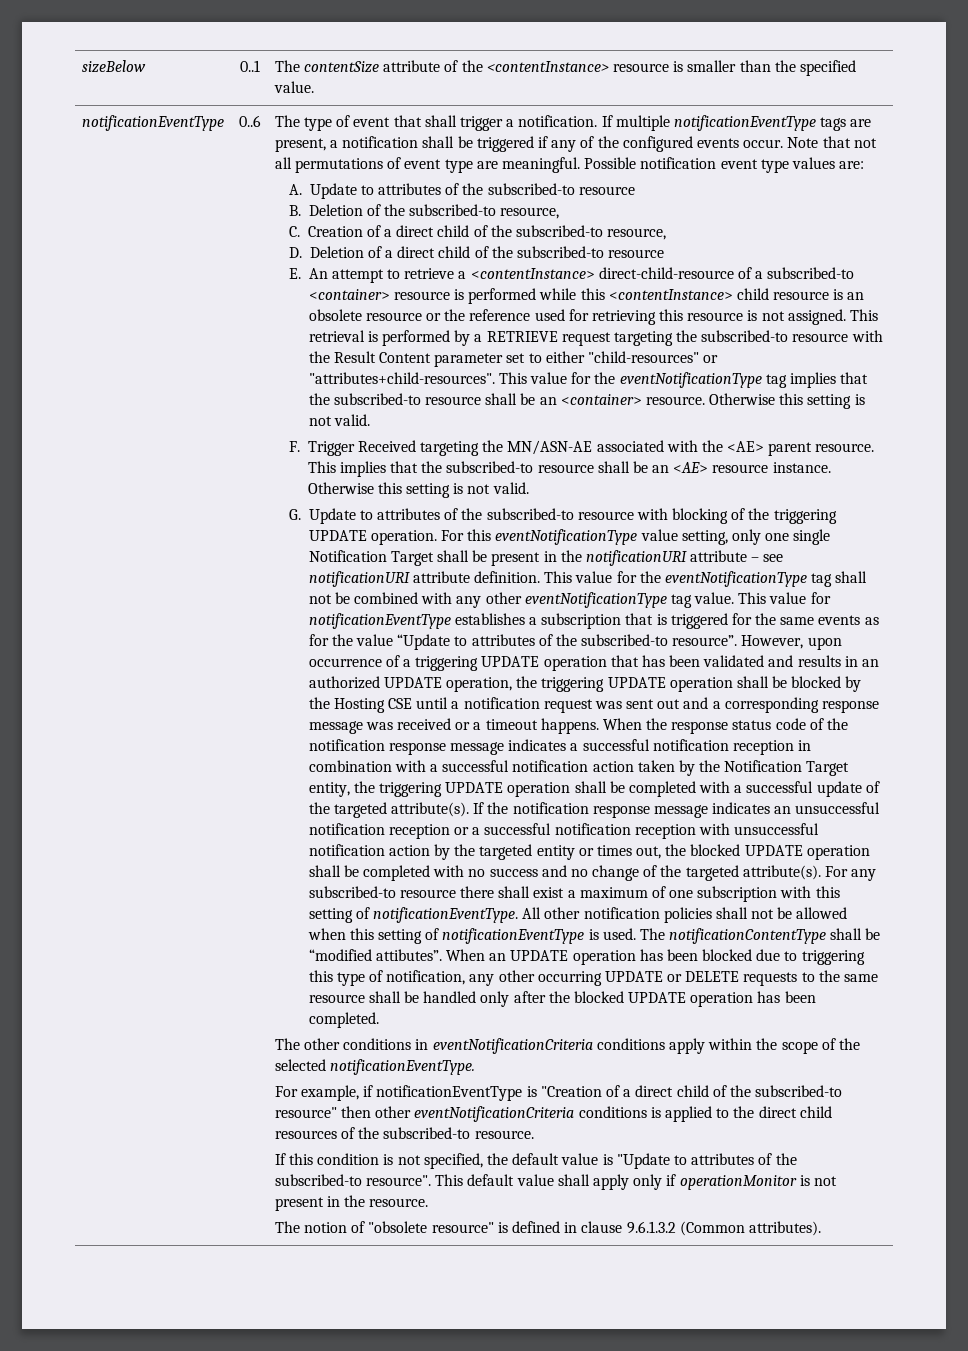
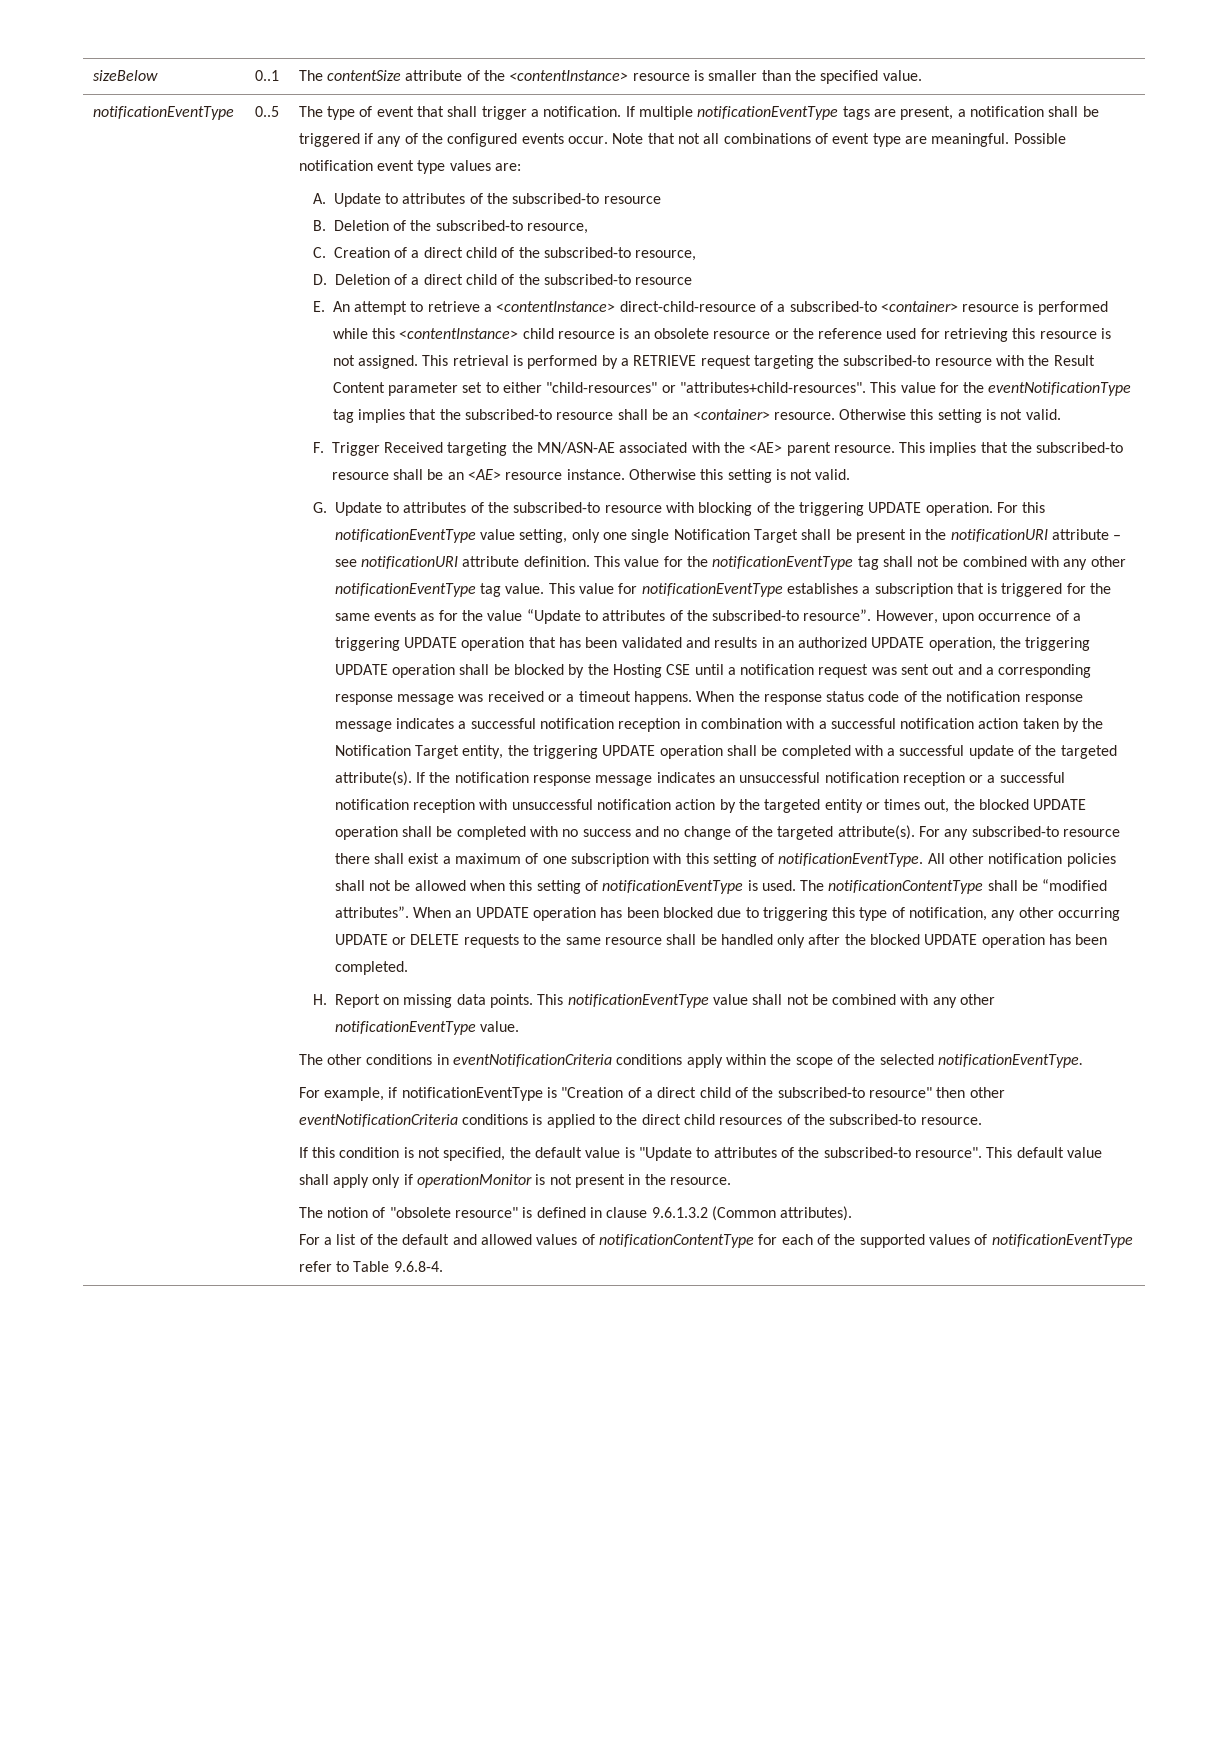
- 0..6
+ 0..5
- Note that not all permutations of event type are meaningful.
+ Note that not all combinations of event type are meaningful.
- For this eventNotificationType value setting, only one single Notification Target shall be present in the notificationURI attribute – see notificationURI attribute definition.
+ For this notificationEventType value setting, only one single Notification Target shall be present in the notificationURI attribute – see notificationURI attribute definition.
- This value for the eventNotificationType tag shall not be combined with any other eventNotificationType tag value.
+ This value for the notificationEventType tag shall not be combined with any other notificationEventType tag value.
- The notificationContentType shall be “modified attibutes”.
+ The notificationContentType shall be “modified attributes”.
+ H. Report on missing data points. This notificationEventType value shall not be combined with any other notificationEventType value.
+ For a list of the default and allowed values of notificationContentType for each of the supported values of notificationEventType refer to Table 9.6.8-4.

